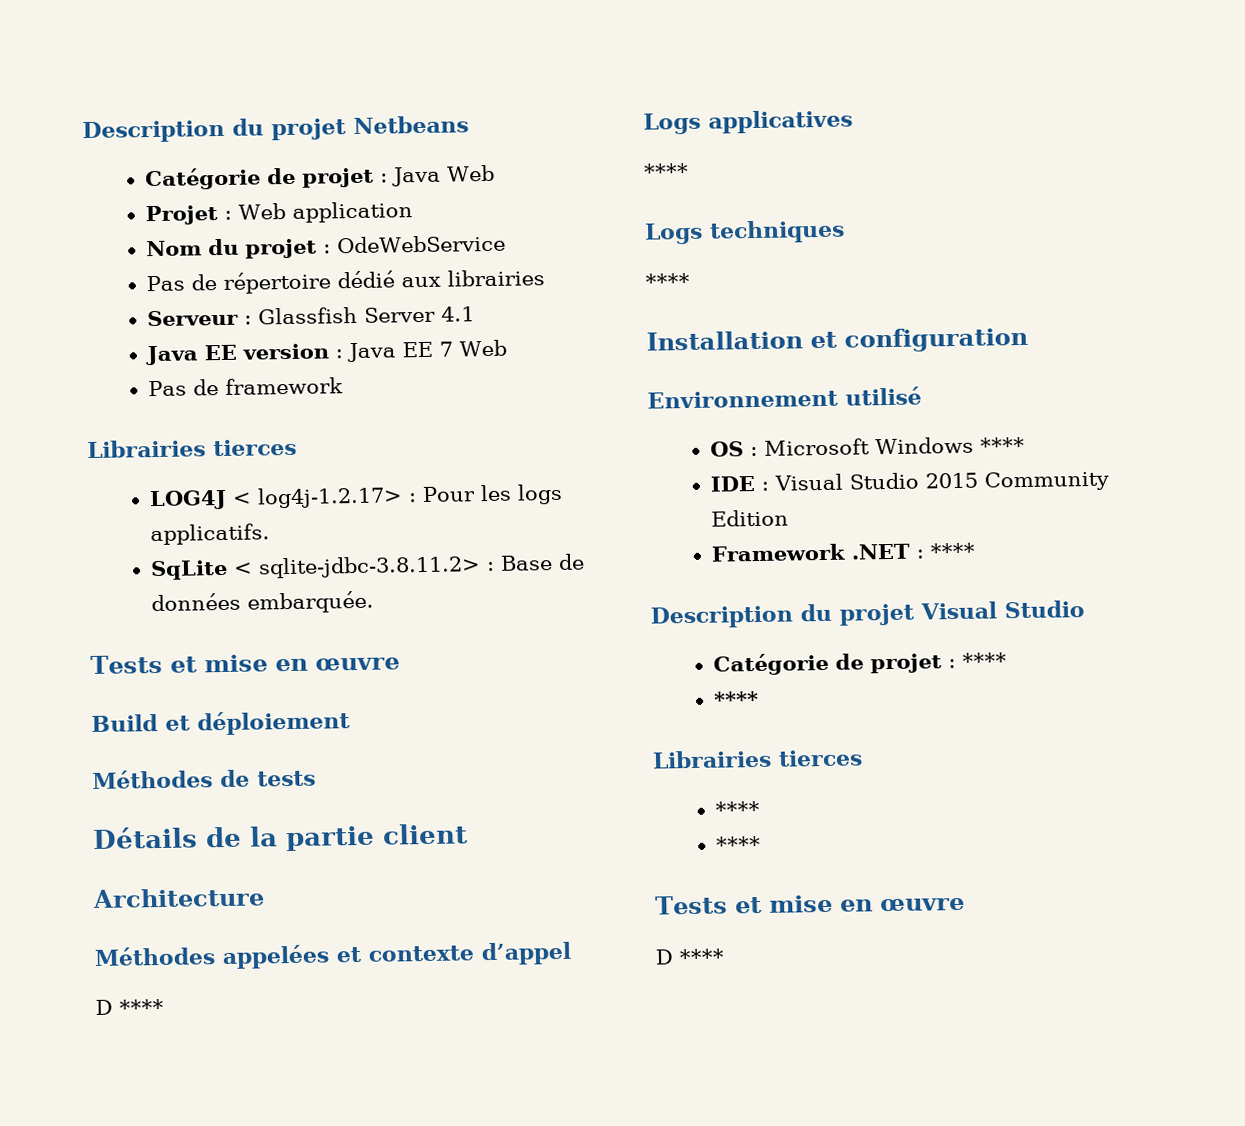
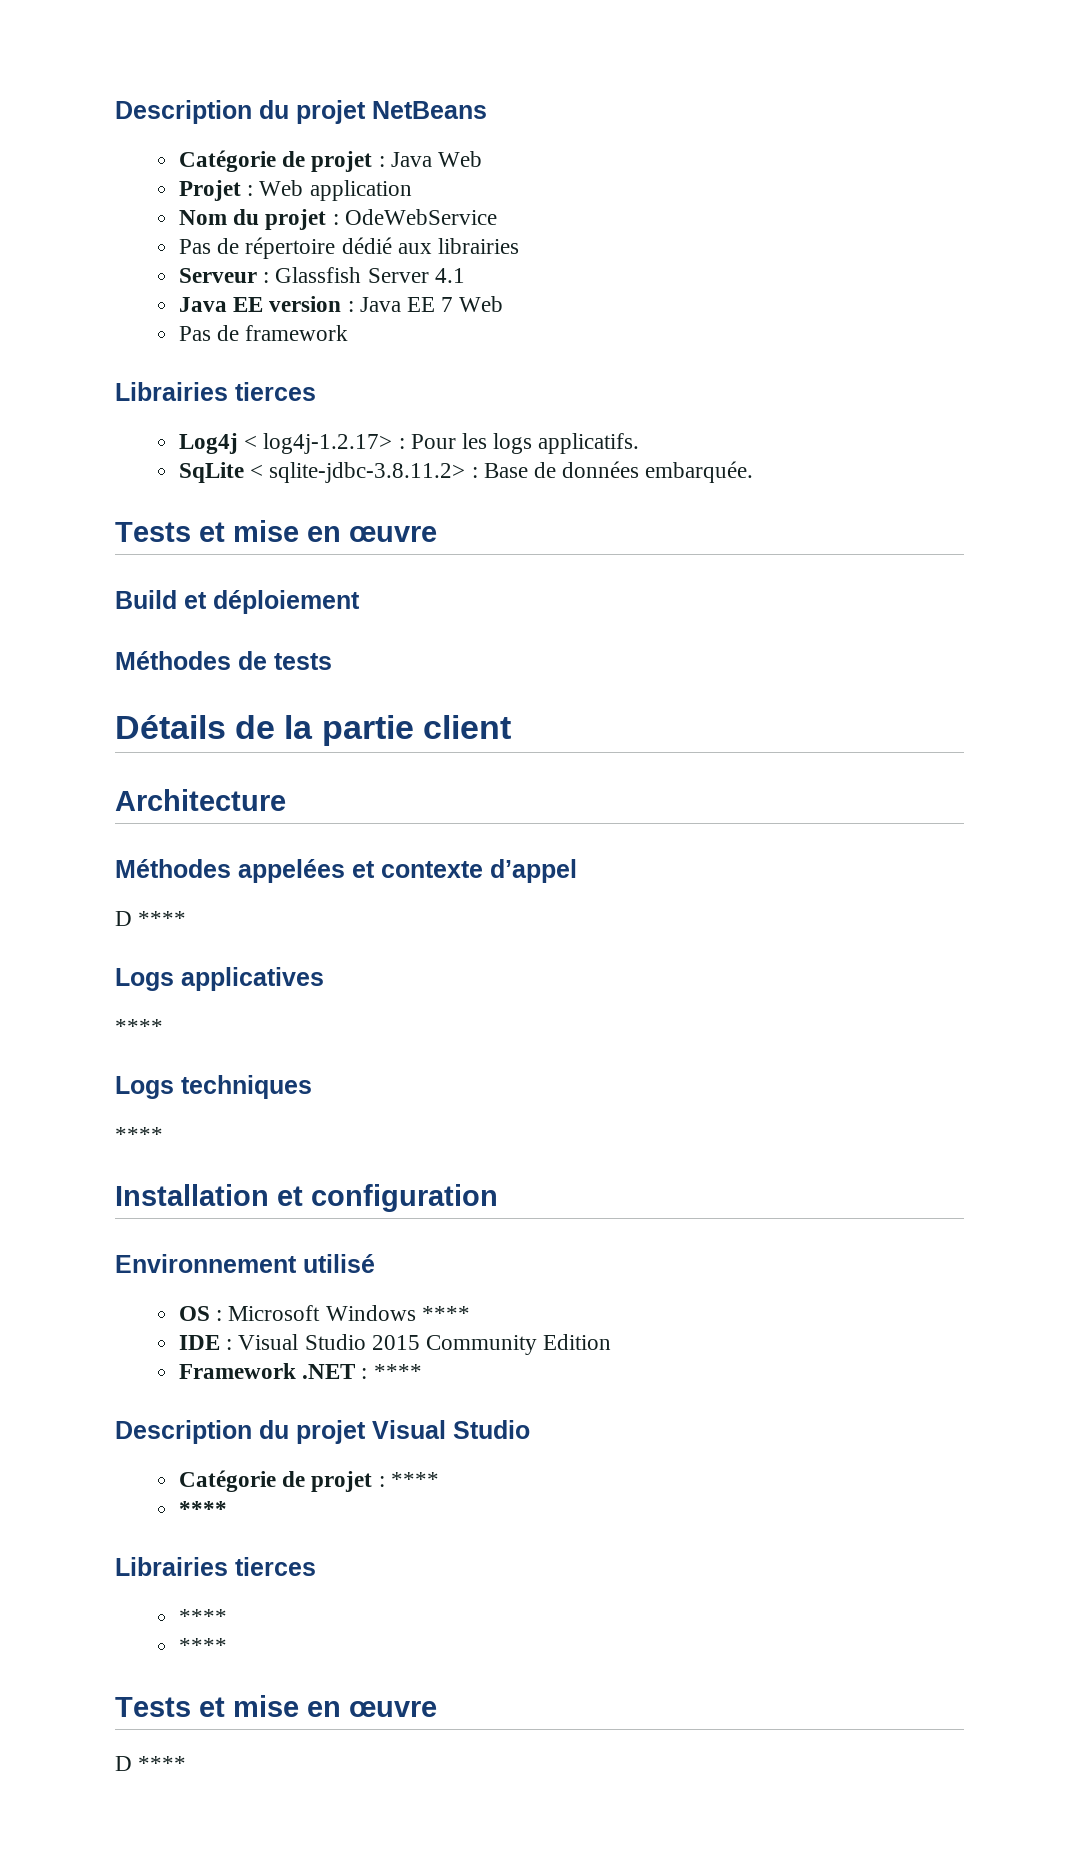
- Description du projet Netbeans
+ Description du projet NetBeans
- LOG4J < log4j-1.2.17> : Pour les logs applicatifs.
+ Log4j < log4j-1.2.17> : Pour les logs applicatifs.

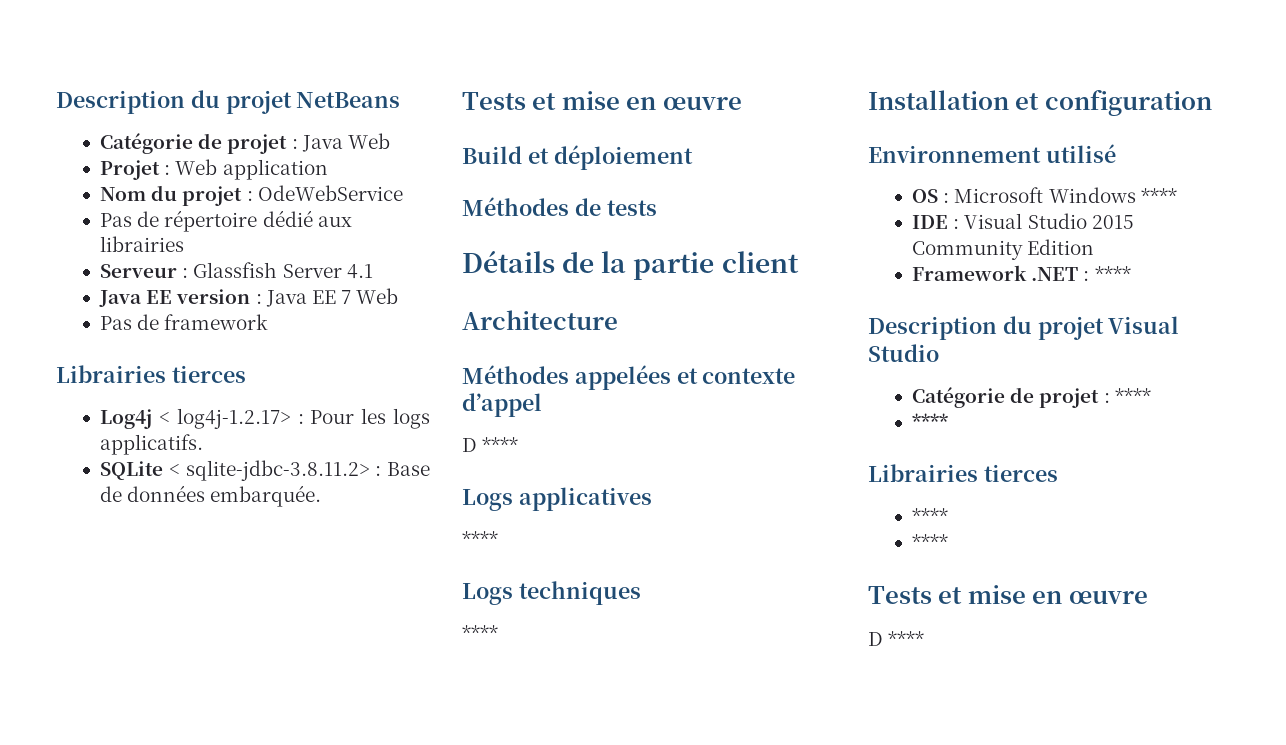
- SqLite < sqlite-jdbc-3.8.11.2> : Base de données embarquée.
+ SQLite < sqlite-jdbc-3.8.11.2> : Base de données embarquée.

